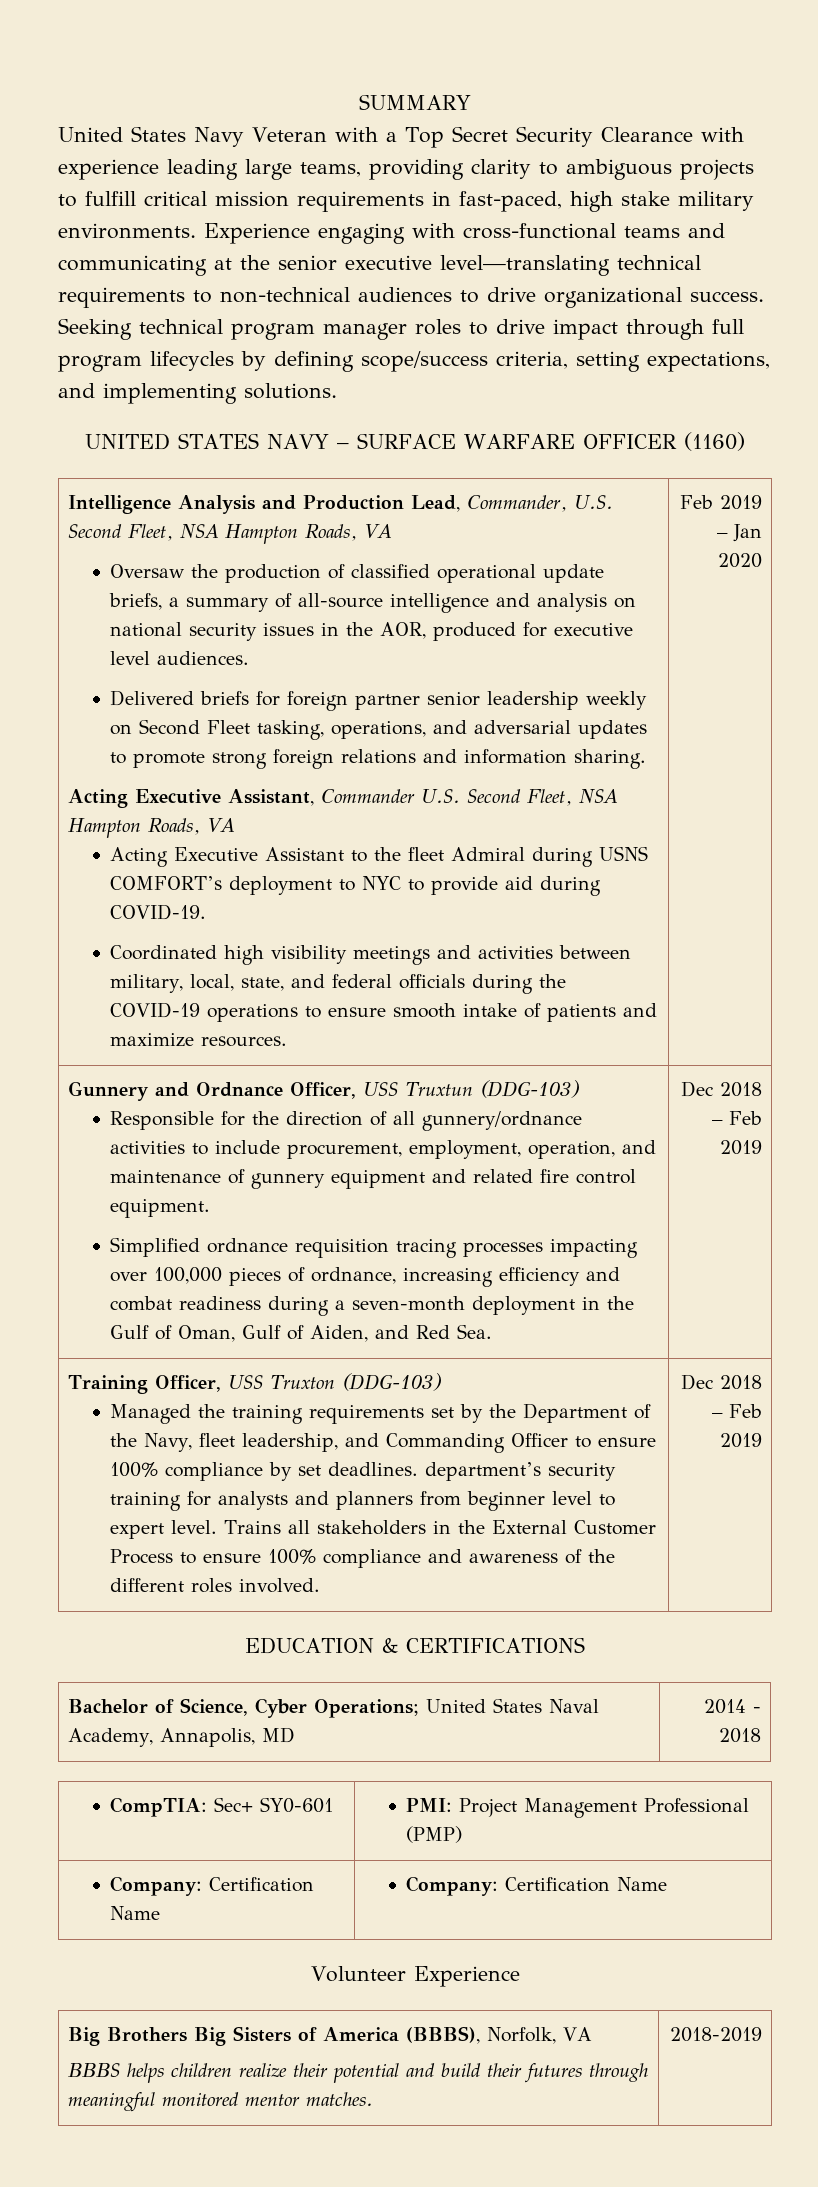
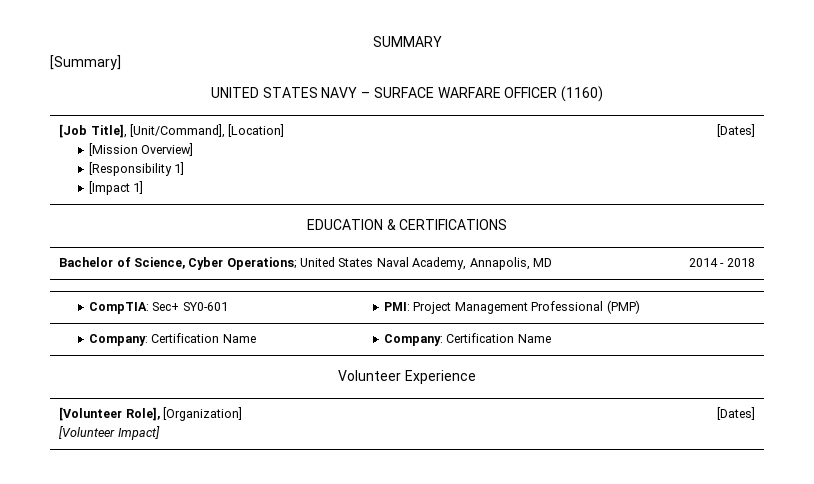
- United States Navy Veteran with a Top Secret Security Clearance with experience leading large teams, providing clarity to ambiguous projects to fulfill critical mission requirements in fast-paced, high stake military environments. Experience engaging with cross-functional teams and communicating at the senior executive level—translating technical requirements to non-technical audiences to drive organizational success. Seeking technical program manager roles to drive impact through full program lifecycles by defining scope/success criteria, setting expectations, and implementing solutions.
+ [Summary]
- Intelligence Analysis and Production Lead, Commander, U.S. Second Fleet, NSA Hampton Roads, VA
- Oversaw the production of classified operational update briefs, a summary of all-source intelligence and analysis on national security issues in the AOR, produced for executive level audiences.
- Delivered briefs for foreign partner senior leadership weekly on Second Fleet tasking, operations, and adversarial updates to promote strong foreign relations and information sharing.
- Acting Executive Assistant, Commander U.S. Second Fleet, NSA Hampton Roads, VA
- Acting Executive Assistant to the fleet Admiral during USNS COMFORT’s deployment to NYC to provide aid during COVID-19.
- Coordinated high visibility meetings and activities between military, local, state, and federal officials during the COVID-19 operations to ensure smooth intake of patients and maximize resources. | Feb 2019 – Jan 2020
- Gunnery and Ordnance Officer, USS Truxtun (DDG-103)
- Responsible for the direction of all gunnery/ordnance activities to include procurement, employment, operation, and maintenance of gunnery equipment and related fire control equipment.
- Simplified ordnance requisition tracing processes impacting over 100,000 pieces of ordnance, increasing efficiency and combat readiness during a seven-month deployment in the Gulf of Oman, Gulf of Aiden, and Red Sea. | Dec 2018 – Feb 2019
- Training Officer, USS Truxton (DDG-103)
- Managed the training requirements set by the Department of the Navy, fleet leadership, and Commanding Officer to ensure 100% compliance by set deadlines. department’s security training for analysts and planners from beginner level to expert level. Trains all stakeholders in the External Customer Process to ensure 100% compliance and awareness of the different roles involved. | Dec 2018 – Feb 2019
+ [Job Title], [Unit/Command], [Location]
+ [Mission Overview]
+ [Responsibility 1]
+ [Impact 1] | [Dates]
- Big Brothers Big Sisters of America (BBBS), Norfolk, VA
- BBBS helps children realize their potential and build their futures through meaningful monitored mentor matches. | 2018-2019
+ [Volunteer Role], [Organization]
+ [Volunteer Impact] | [Dates]

